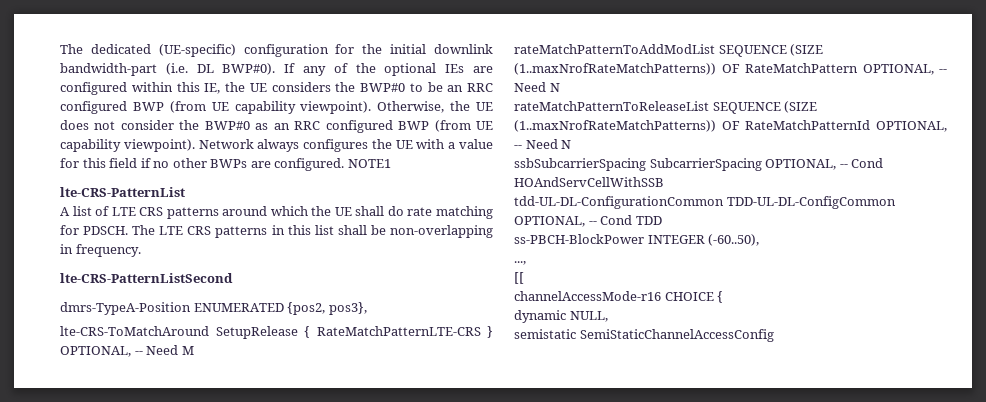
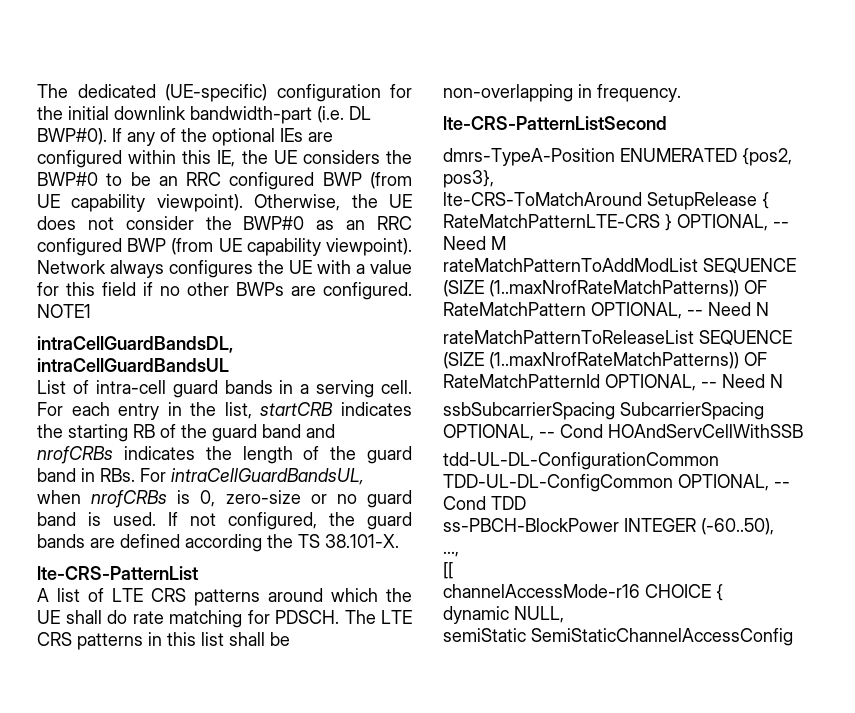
+ intraCellGuardBandsDL, intraCellGuardBandsUL
+ List of intra-cell guard bands in a serving cell. For each entry in the list, startCRB indicates the starting RB of the guard band and nrofCRBs indicates the length of the guard band in RBs. For intraCellGuardBandsUL, when nrofCRBs is 0, zero-size or no guard band is used. If not configured, the guard bands are defined according the TS 38.101-X.
- semistatic SemiStaticChannelAccessConfig
+ semiStatic SemiStaticChannelAccessConfig

